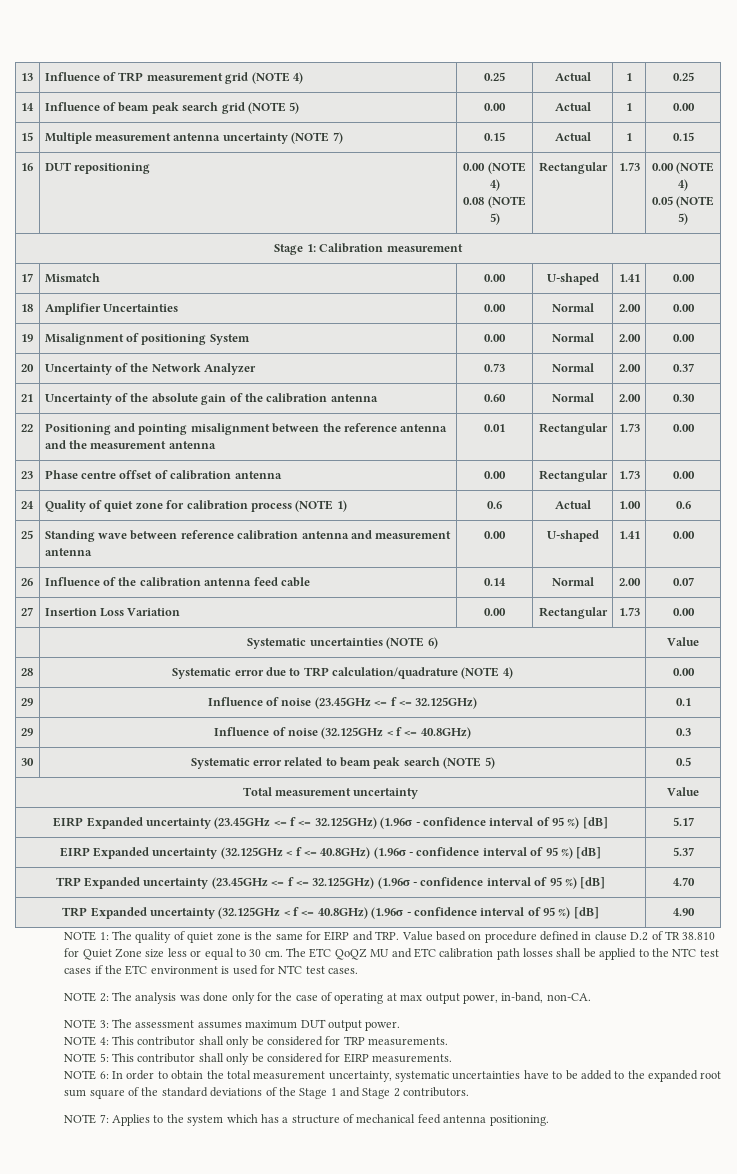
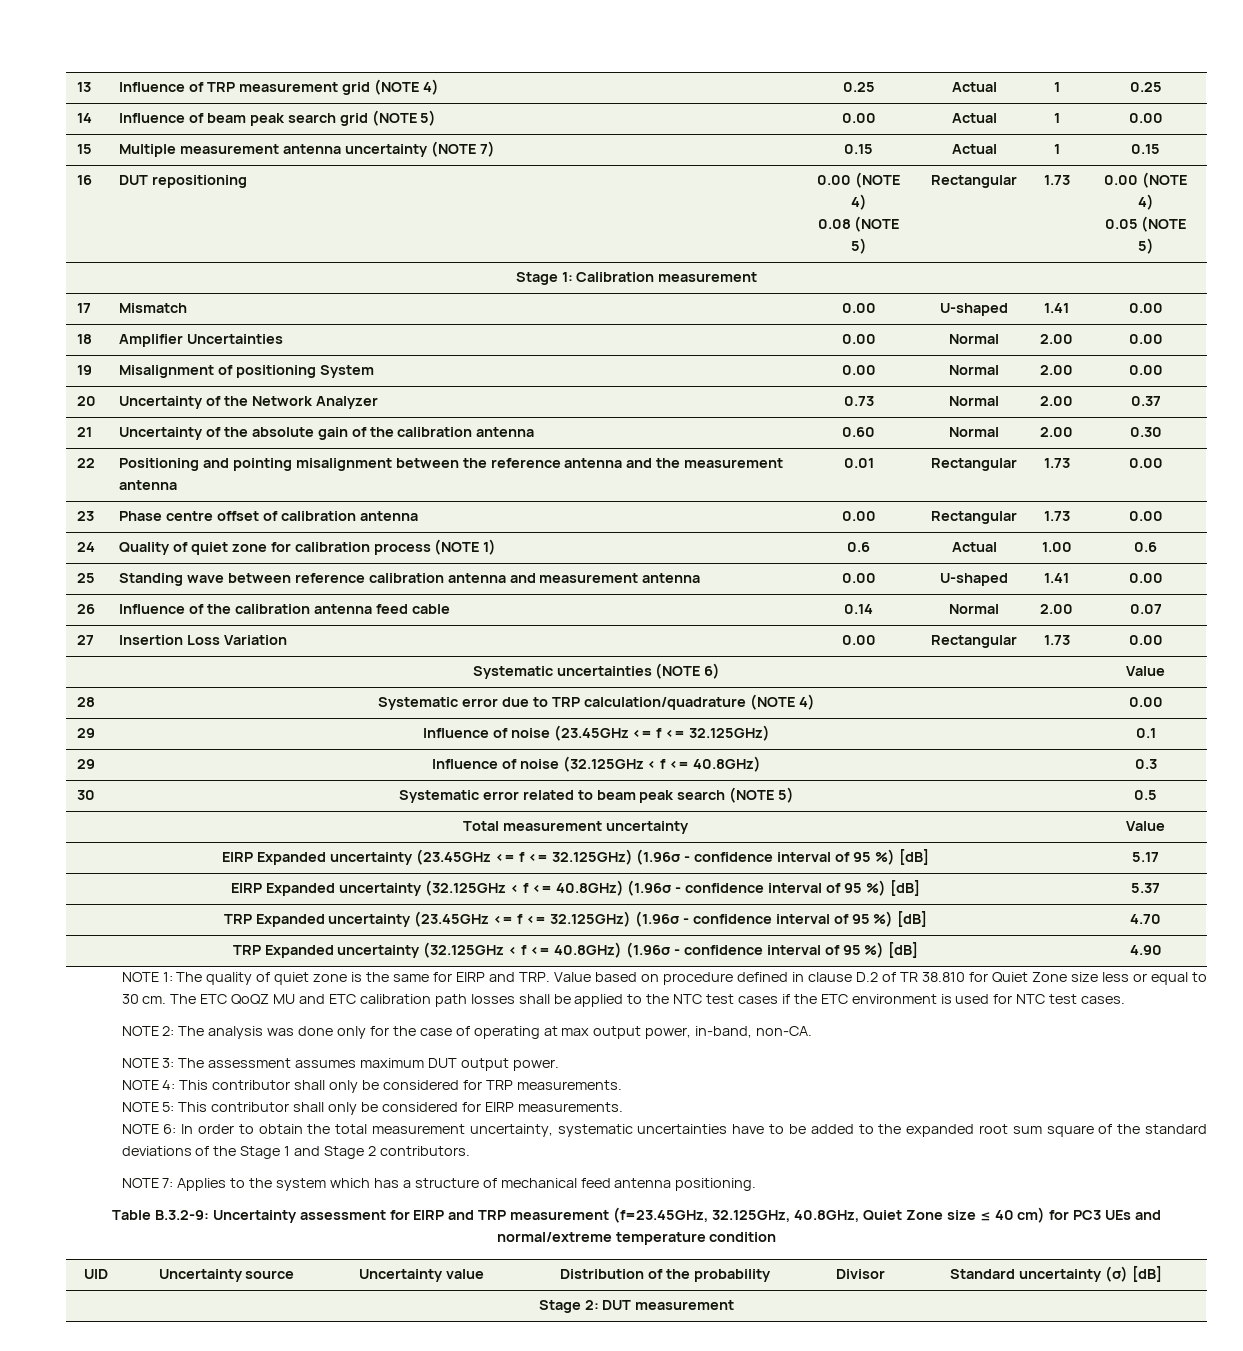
+ Table B.3.2-9: Uncertainty assessment for EIRP and TRP measurement (f=23.45GHz, 32.125GHz, 40.8GHz, Quiet Zone size ≤ 40 cm) for PC3 UEs and normal/extreme temperature condition
+ UID | Uncertainty source | Uncertainty value | Distribution of the probability | Divisor | Standard uncertainty (σ) [dB]
+ Stage 2: DUT measurement

